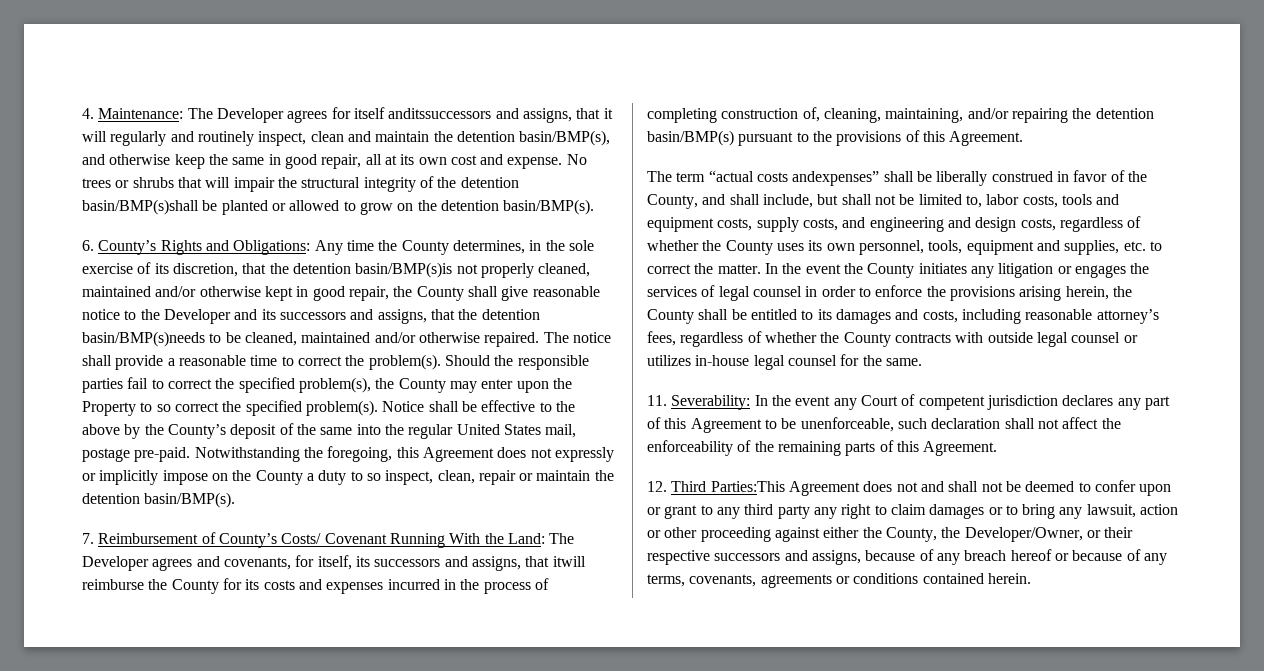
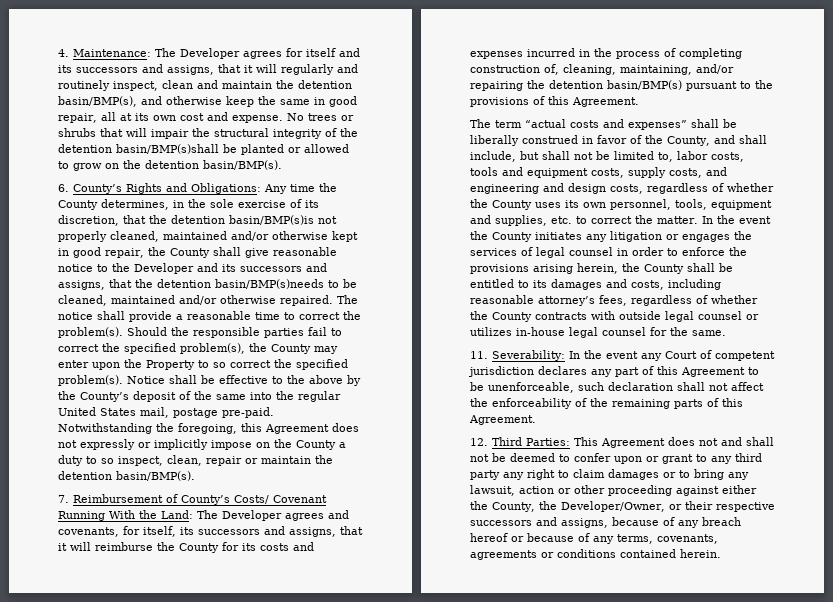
- 4. Maintenance: The Developer agrees for itself anditssuccessors and assigns, that it will regularly and routinely inspect, clean and maintain the detention basin/BMP(s), and otherwise keep the same in good repair, all at its own cost and expense.
+ 4. Maintenance: The Developer agrees for itself and its successors and assigns, that it will regularly and routinely inspect, clean and maintain the detention basin/BMP(s), and otherwise keep the same in good repair, all at its own cost and expense.
- 7. Reimbursement of County’s Costs/ Covenant Running With the Land: The Developer agrees and covenants, for itself, its successors and assigns, that itwill reimburse the County for its costs and expenses incurred in the process of completing construction of, cleaning, maintaining, and/or repairing the detention basin/BMP(s) pursuant to the provisions of this Agreement.
+ 7. Reimbursement of County’s Costs/ Covenant Running With the Land: The Developer agrees and covenants, for itself, its successors and assigns, that it will reimburse the County for its costs and expenses incurred in the process of completing construction of, cleaning, maintaining, and/or repairing the detention basin/BMP(s) pursuant to the provisions of this Agreement.
- The term “actual costs andexpenses” shall be liberally construed in favor of the County, and shall include, but shall not be limited to, labor costs, tools and equipment costs, supply costs, and engineering and design costs, regardless of whether the County uses its own personnel, tools, equipment and supplies, etc. to correct the matter.
+ The term “actual costs and expenses” shall be liberally construed in favor of the County, and shall include, but shall not be limited to, labor costs, tools and equipment costs, supply costs, and engineering and design costs, regardless of whether the County uses its own personnel, tools, equipment and supplies, etc. to correct the matter.
- 12. Third Parties:This Agreement does not and shall not be deemed to confer upon or grant to any third party any right to claim damages or to bring any lawsuit, action or other proceeding against either the County, the Developer/Owner, or their respective successors and assigns, because of any breach hereof or because of any terms, covenants, agreements or conditions contained herein.
+ 12. Third Parties: This Agreement does not and shall not be deemed to confer upon or grant to any third party any right to claim damages or to bring any lawsuit, action or other proceeding against either the County, the Developer/Owner, or their respective successors and assigns, because of any breach hereof or because of any terms, covenants, agreements or conditions contained herein.

